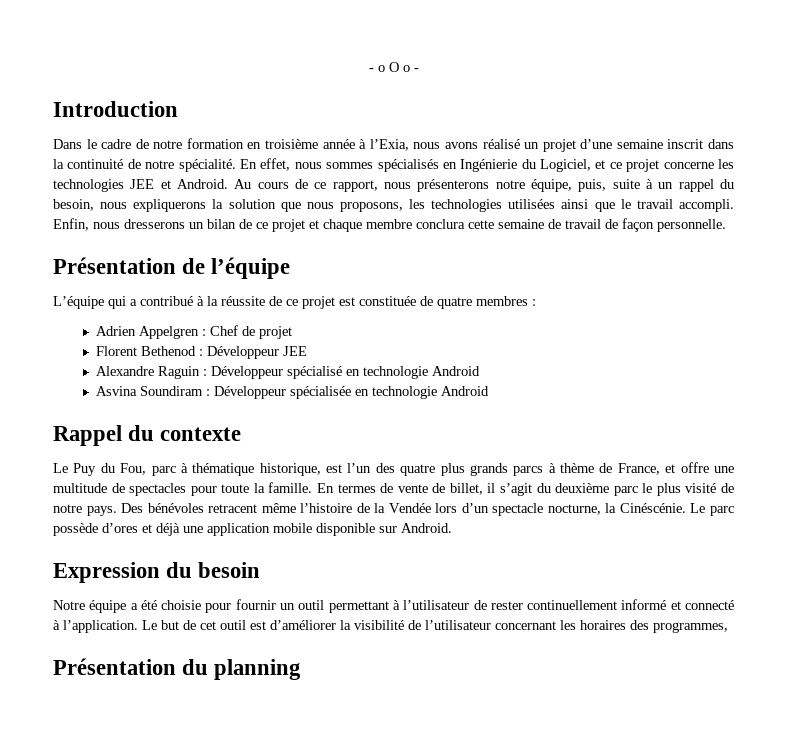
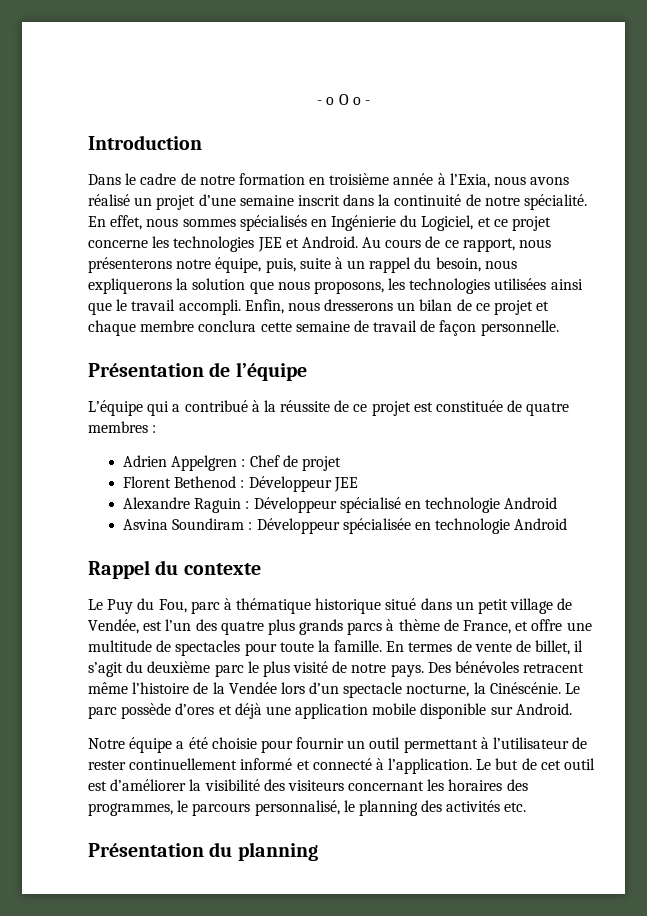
- Le Puy du Fou, parc à thématique historique, est l’un des quatre plus grands parcs à thème de France, et offre une multitude de spectacles pour toute la famille.
+ Le Puy du Fou, parc à thématique historique situé dans un petit village de Vendée, est l’un des quatre plus grands parcs à thème de France, et offre une multitude de spectacles pour toute la famille.
- Expression du besoin
- Le but de cet outil est d’améliorer la visibilité de l’utilisateur concernant les horaires des programmes,
+ Le but de cet outil est d’améliorer la visibilité des visiteurs concernant les horaires des programmes, le parcours personnalisé, le planning des activités etc.

